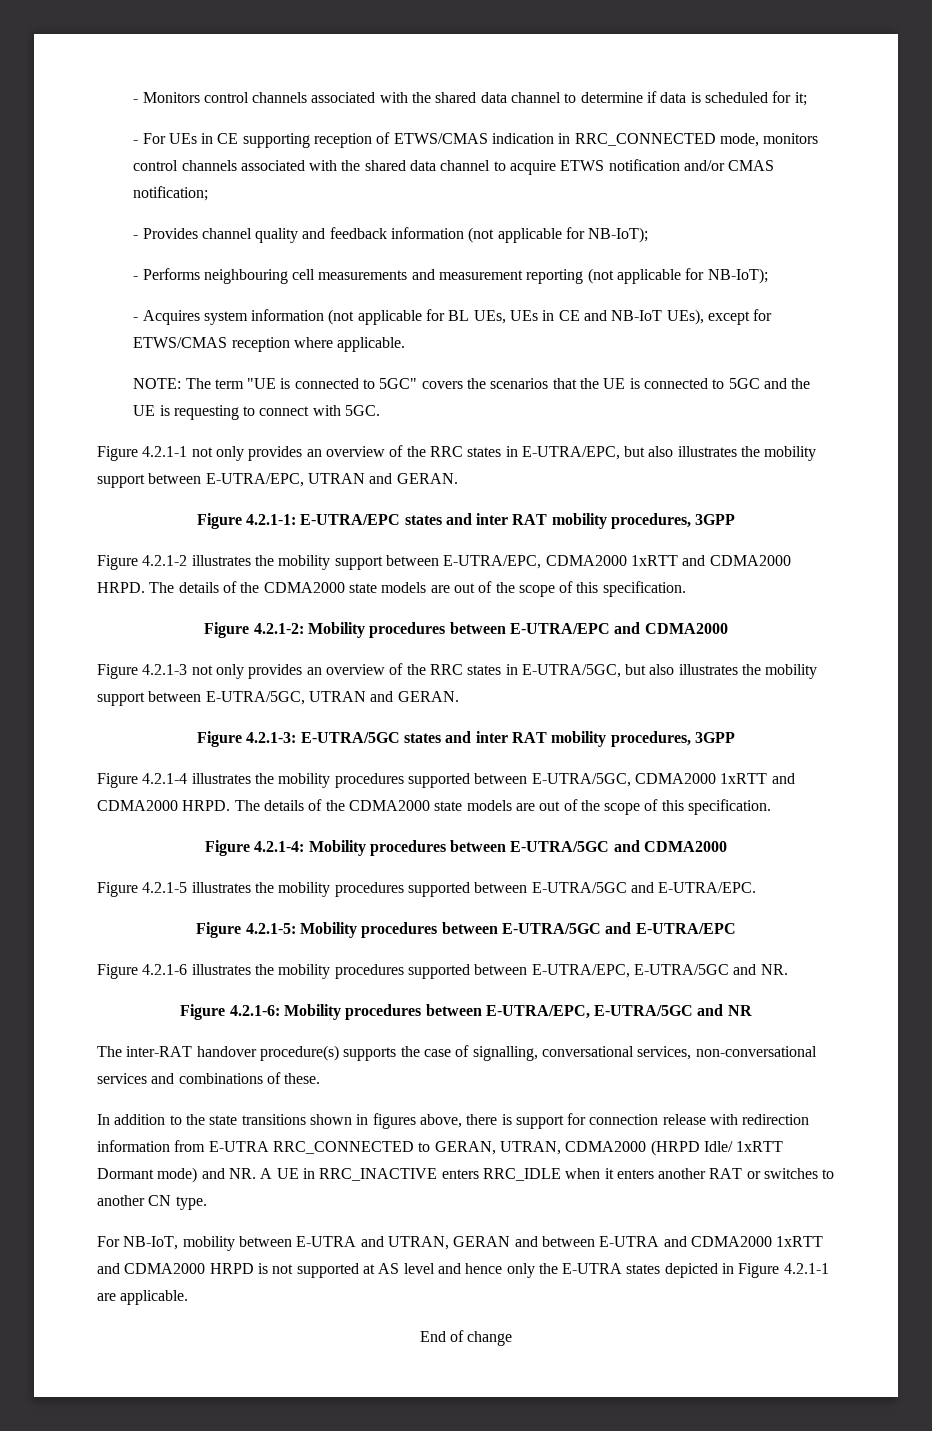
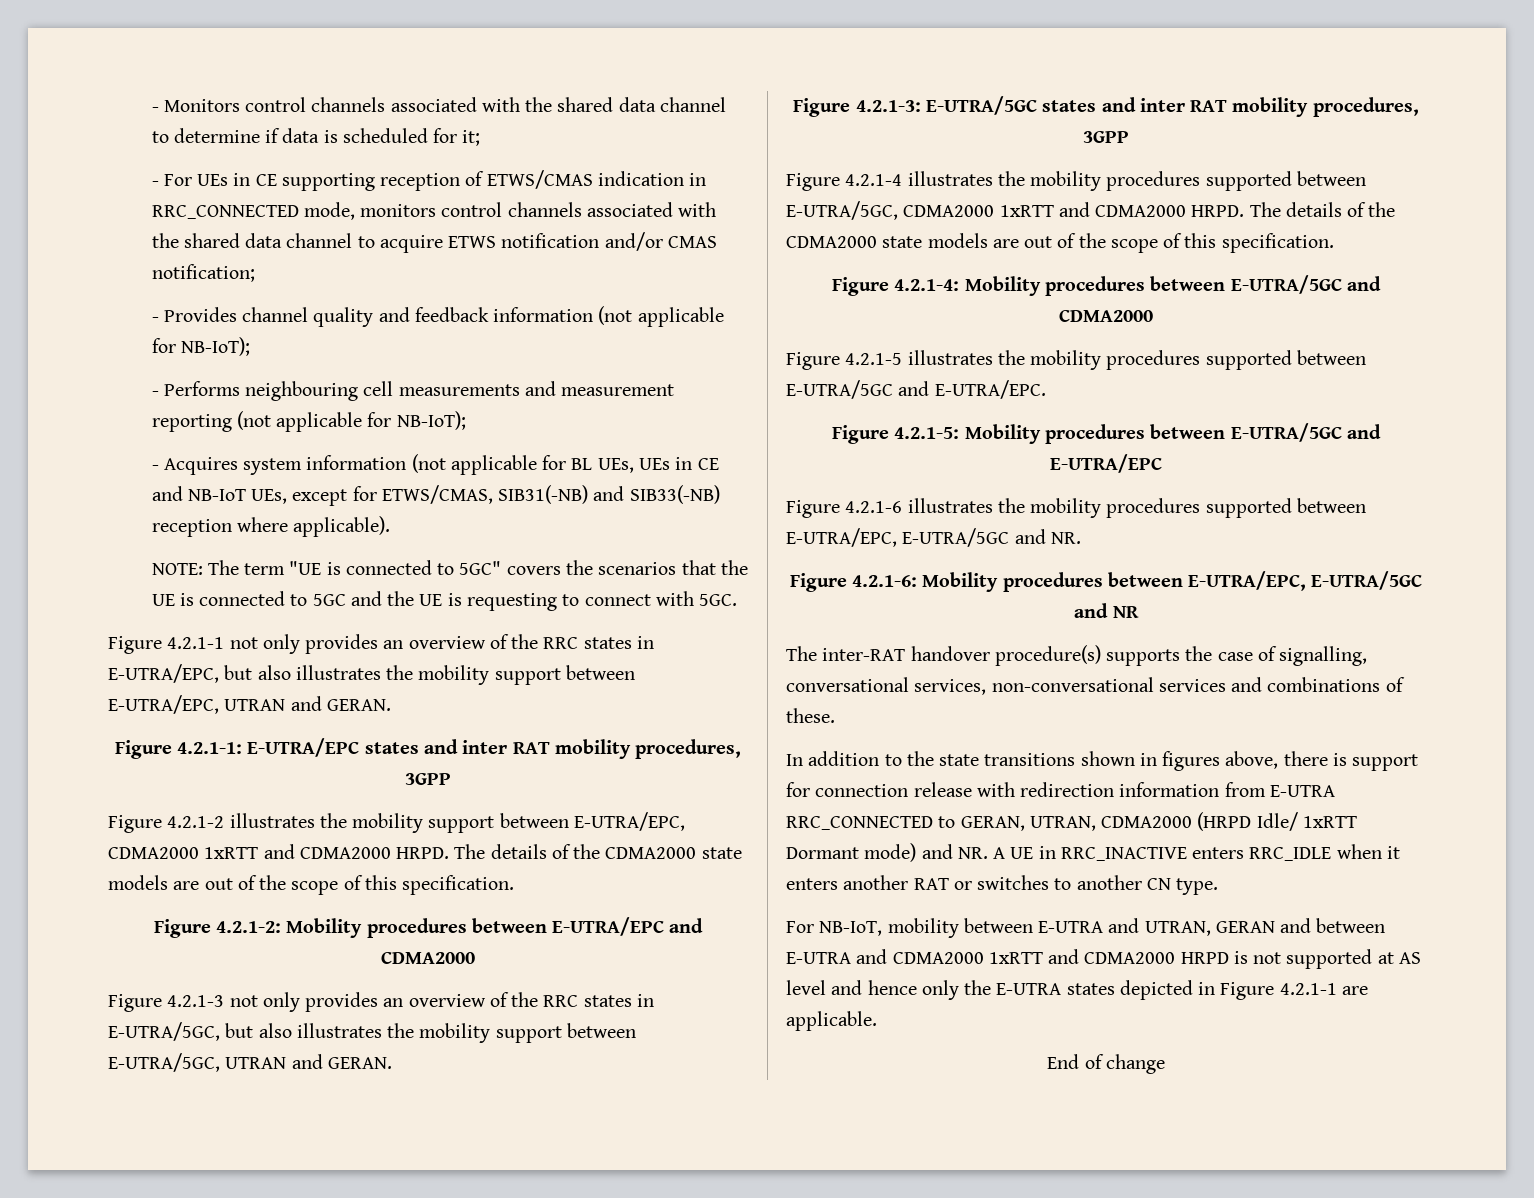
- - Acquires system information (not applicable for BL UEs, UEs in CE and NB-IoT UEs), except for ETWS/CMAS reception where applicable.
+ - Acquires system information (not applicable for BL UEs, UEs in CE and NB-IoT UEs, except for ETWS/CMAS, SIB31(-NB) and SIB33(-NB) reception where applicable).

